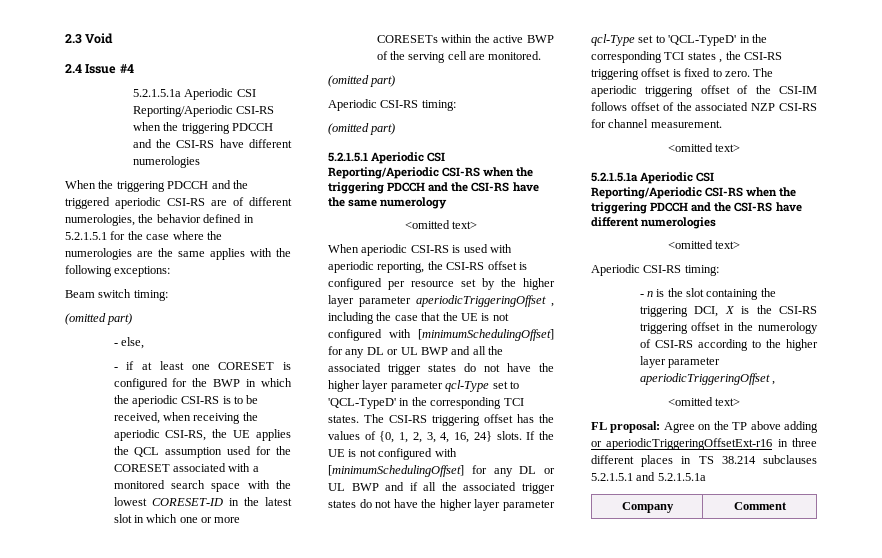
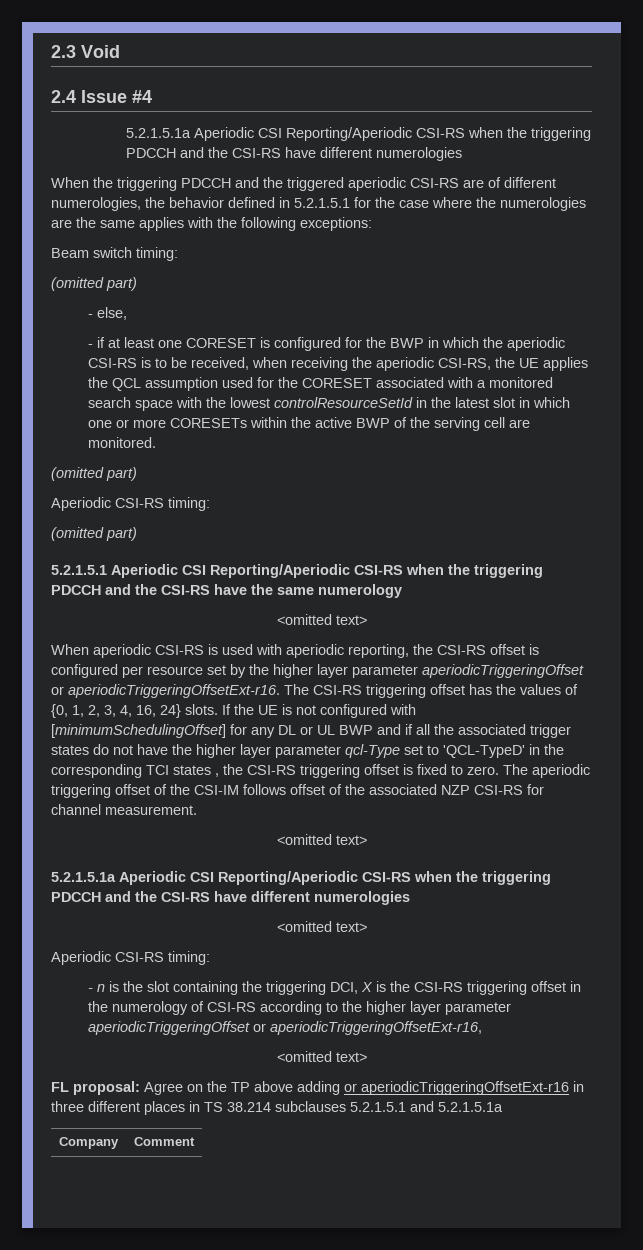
- - if at least one CORESET is configured for the BWP in which the aperiodic CSI-RS is to be received, when receiving the aperiodic CSI-RS, the UE applies the QCL assumption used for the CORESET associated with a monitored search space with the lowest CORESET-ID in the latest slot in which one or more CORESETs within the active BWP of the serving cell are monitored.
+ - if at least one CORESET is configured for the BWP in which the aperiodic CSI-RS is to be received, when receiving the aperiodic CSI-RS, the UE applies the QCL assumption used for the CORESET associated with a monitored search space with the lowest controlResourceSetId in the latest slot in which one or more CORESETs within the active BWP of the serving cell are monitored.
- When aperiodic CSI-RS is used with aperiodic reporting, the CSI-RS offset is configured per resource set by the higher layer parameter aperiodicTriggeringOffset , including the case that the UE is not configured with [minimumSchedulingOffset] for any DL or UL BWP and all the associated trigger states do not have the higher layer parameter qcl-Type set to 'QCL-TypeD' in the corresponding TCI states.
+ When aperiodic CSI-RS is used with aperiodic reporting, the CSI-RS offset is configured per resource set by the higher layer parameter aperiodicTriggeringOffset or aperiodicTriggeringOffsetExt-r16.
- - n is the slot containing the triggering DCI, X is the CSI-RS triggering offset in the numerology of CSI-RS according to the higher layer parameter aperiodicTriggeringOffset ,
+ - n is the slot containing the triggering DCI, X is the CSI-RS triggering offset in the numerology of CSI-RS according to the higher layer parameter aperiodicTriggeringOffset or aperiodicTriggeringOffsetExt-r16,

